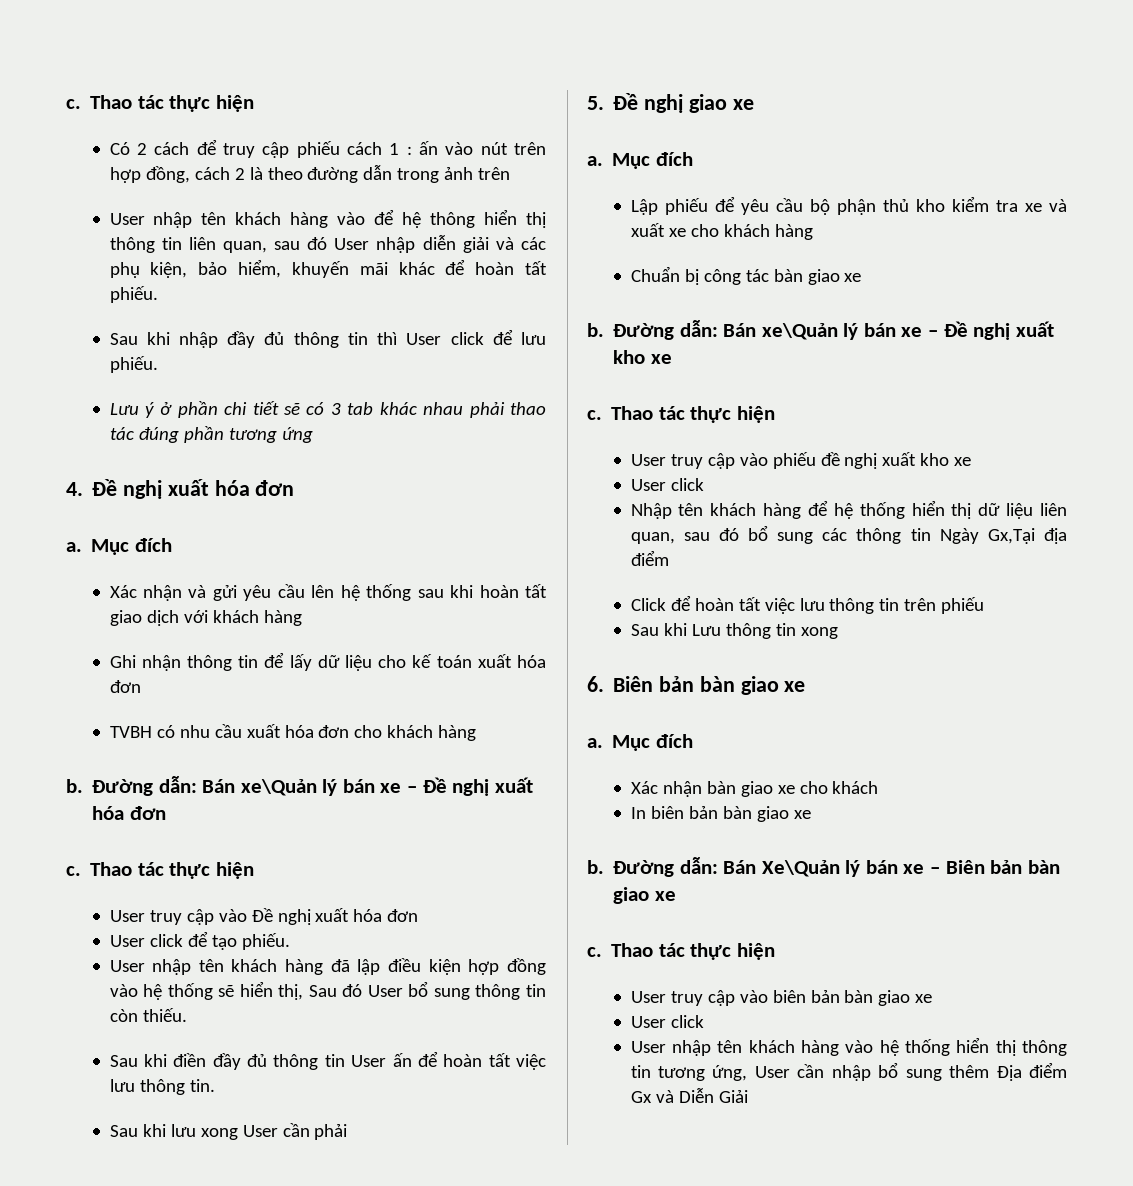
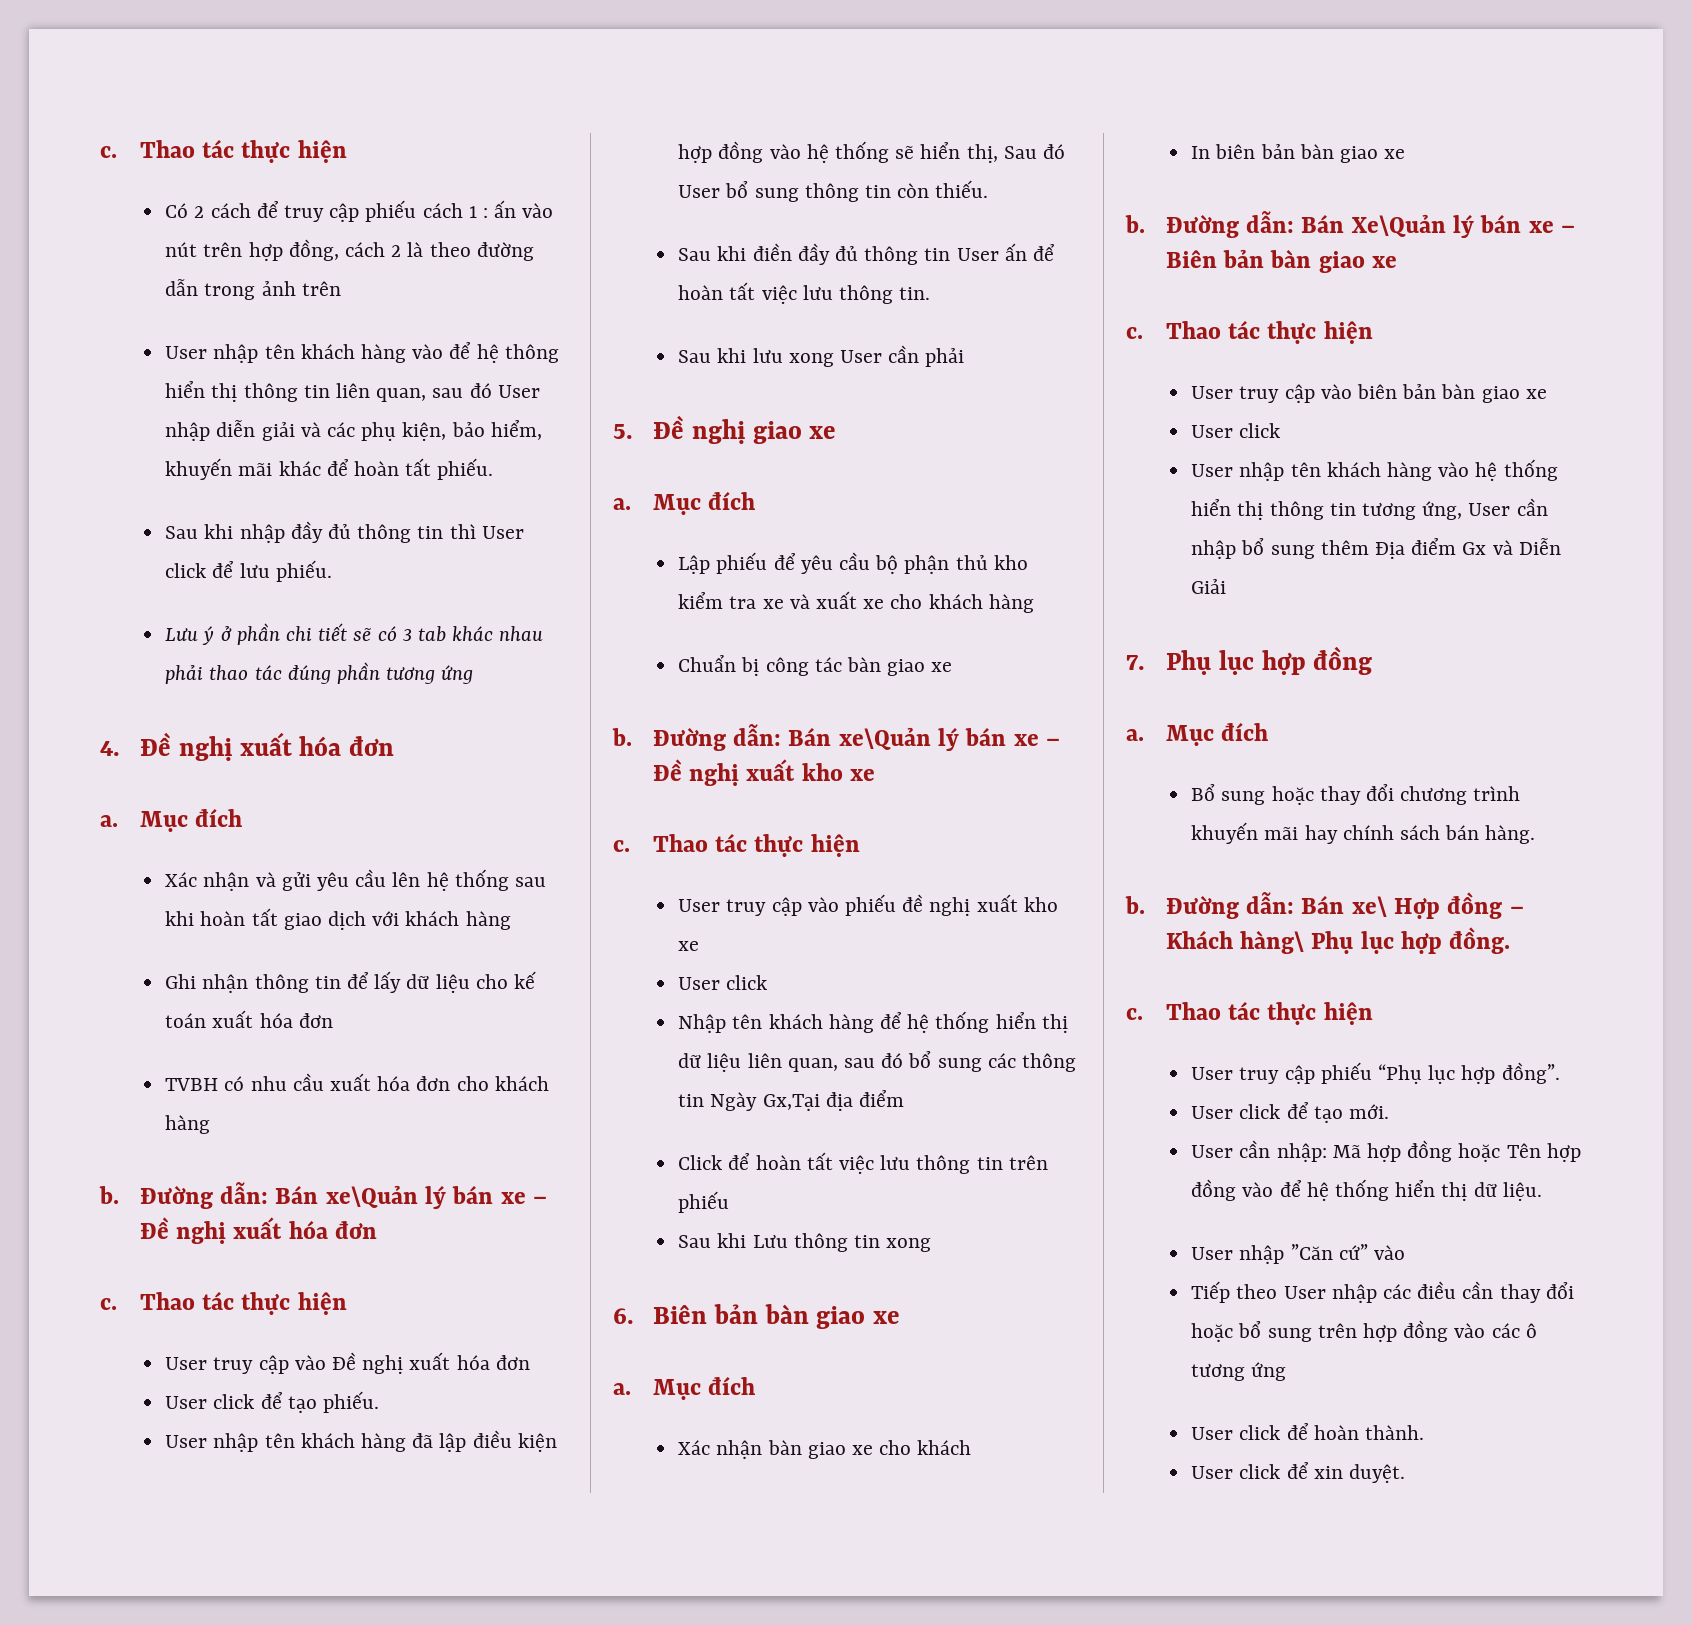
+ 7. Phụ lục hợp đồng
+ a. Mục đích
+ Bổ sung hoặc thay đổi chương trình khuyến mãi hay chính sách bán hàng.
+ b. Đường dẫn: Bán xe\ Hợp đồng – Khách hàng\ Phụ lục hợp đồng.
+ c. Thao tác thực hiện
+ User truy cập phiếu “Phụ lục hợp đồng”.
+ User click để tạo mới.
+ User cần nhập: Mã hợp đồng hoặc Tên hợp đồng vào để hệ thống hiển thị dữ liệu.
+ User nhập ”Căn cứ” vào
+ Tiếp theo User nhập các điều cần thay đổi hoặc bổ sung trên hợp đồng vào các ô tương ứng
+ User click để hoàn thành.
+ User click để xin duyệt.

